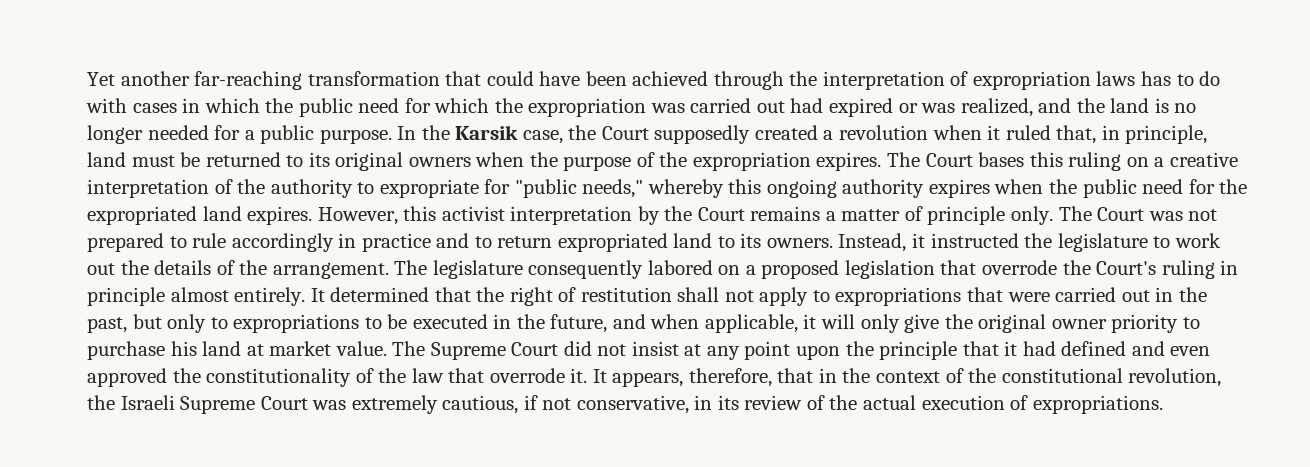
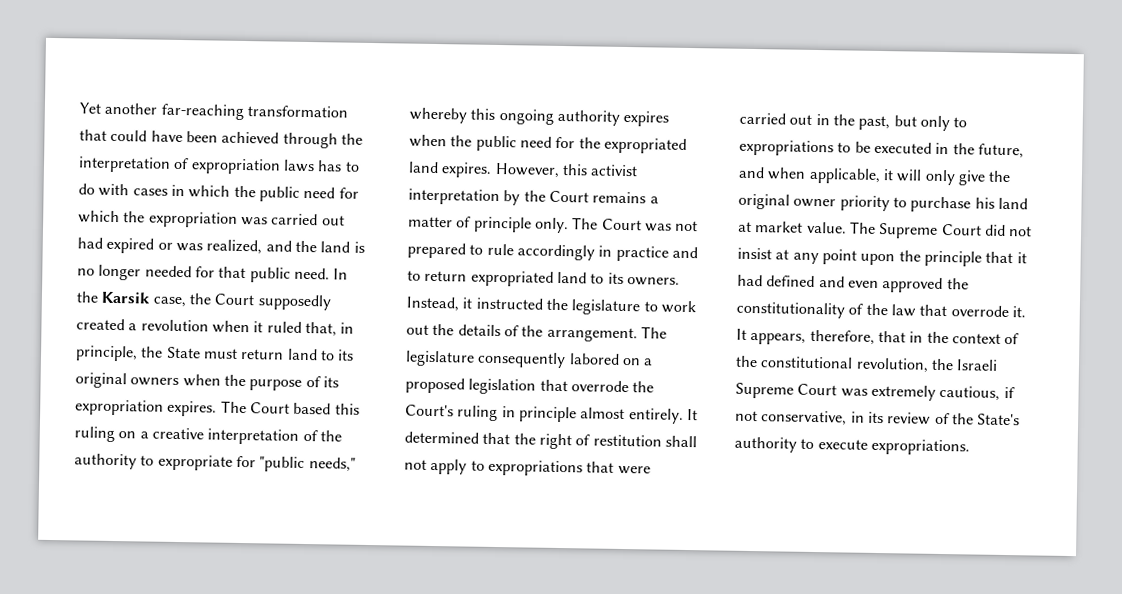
- Yet another far-reaching transformation that could have been achieved through the interpretation of expropriation laws has to do with cases in which the public need for which the expropriation was carried out had expired or was realized, and the land is no longer needed for a public purpose.
+ Yet another far-reaching transformation that could have been achieved through the interpretation of expropriation laws has to do with cases in which the public need for which the expropriation was carried out had expired or was realized, and the land is no longer needed for that public need.
- In the Karsik case, the Court supposedly created a revolution when it ruled that, in principle, land must be returned to its original owners when the purpose of the expropriation expires.
+ In the Karsik case, the Court supposedly created a revolution when it ruled that, in principle, the State must return land to its original owners when the purpose of its expropriation expires.
- The Court bases this ruling on a creative interpretation of the authority to expropriate for "public needs," whereby this ongoing authority expires when the public need for the expropriated land expires.
+ The Court based this ruling on a creative interpretation of the authority to expropriate for "public needs," whereby this ongoing authority expires when the public need for the expropriated land expires.
- It appears, therefore, that in the context of the constitutional revolution, the Israeli Supreme Court was extremely cautious, if not conservative, in its review of the actual execution of expropriations.
+ It appears, therefore, that in the context of the constitutional revolution, the Israeli Supreme Court was extremely cautious, if not conservative, in its review of the State's authority to execute expropriations.

